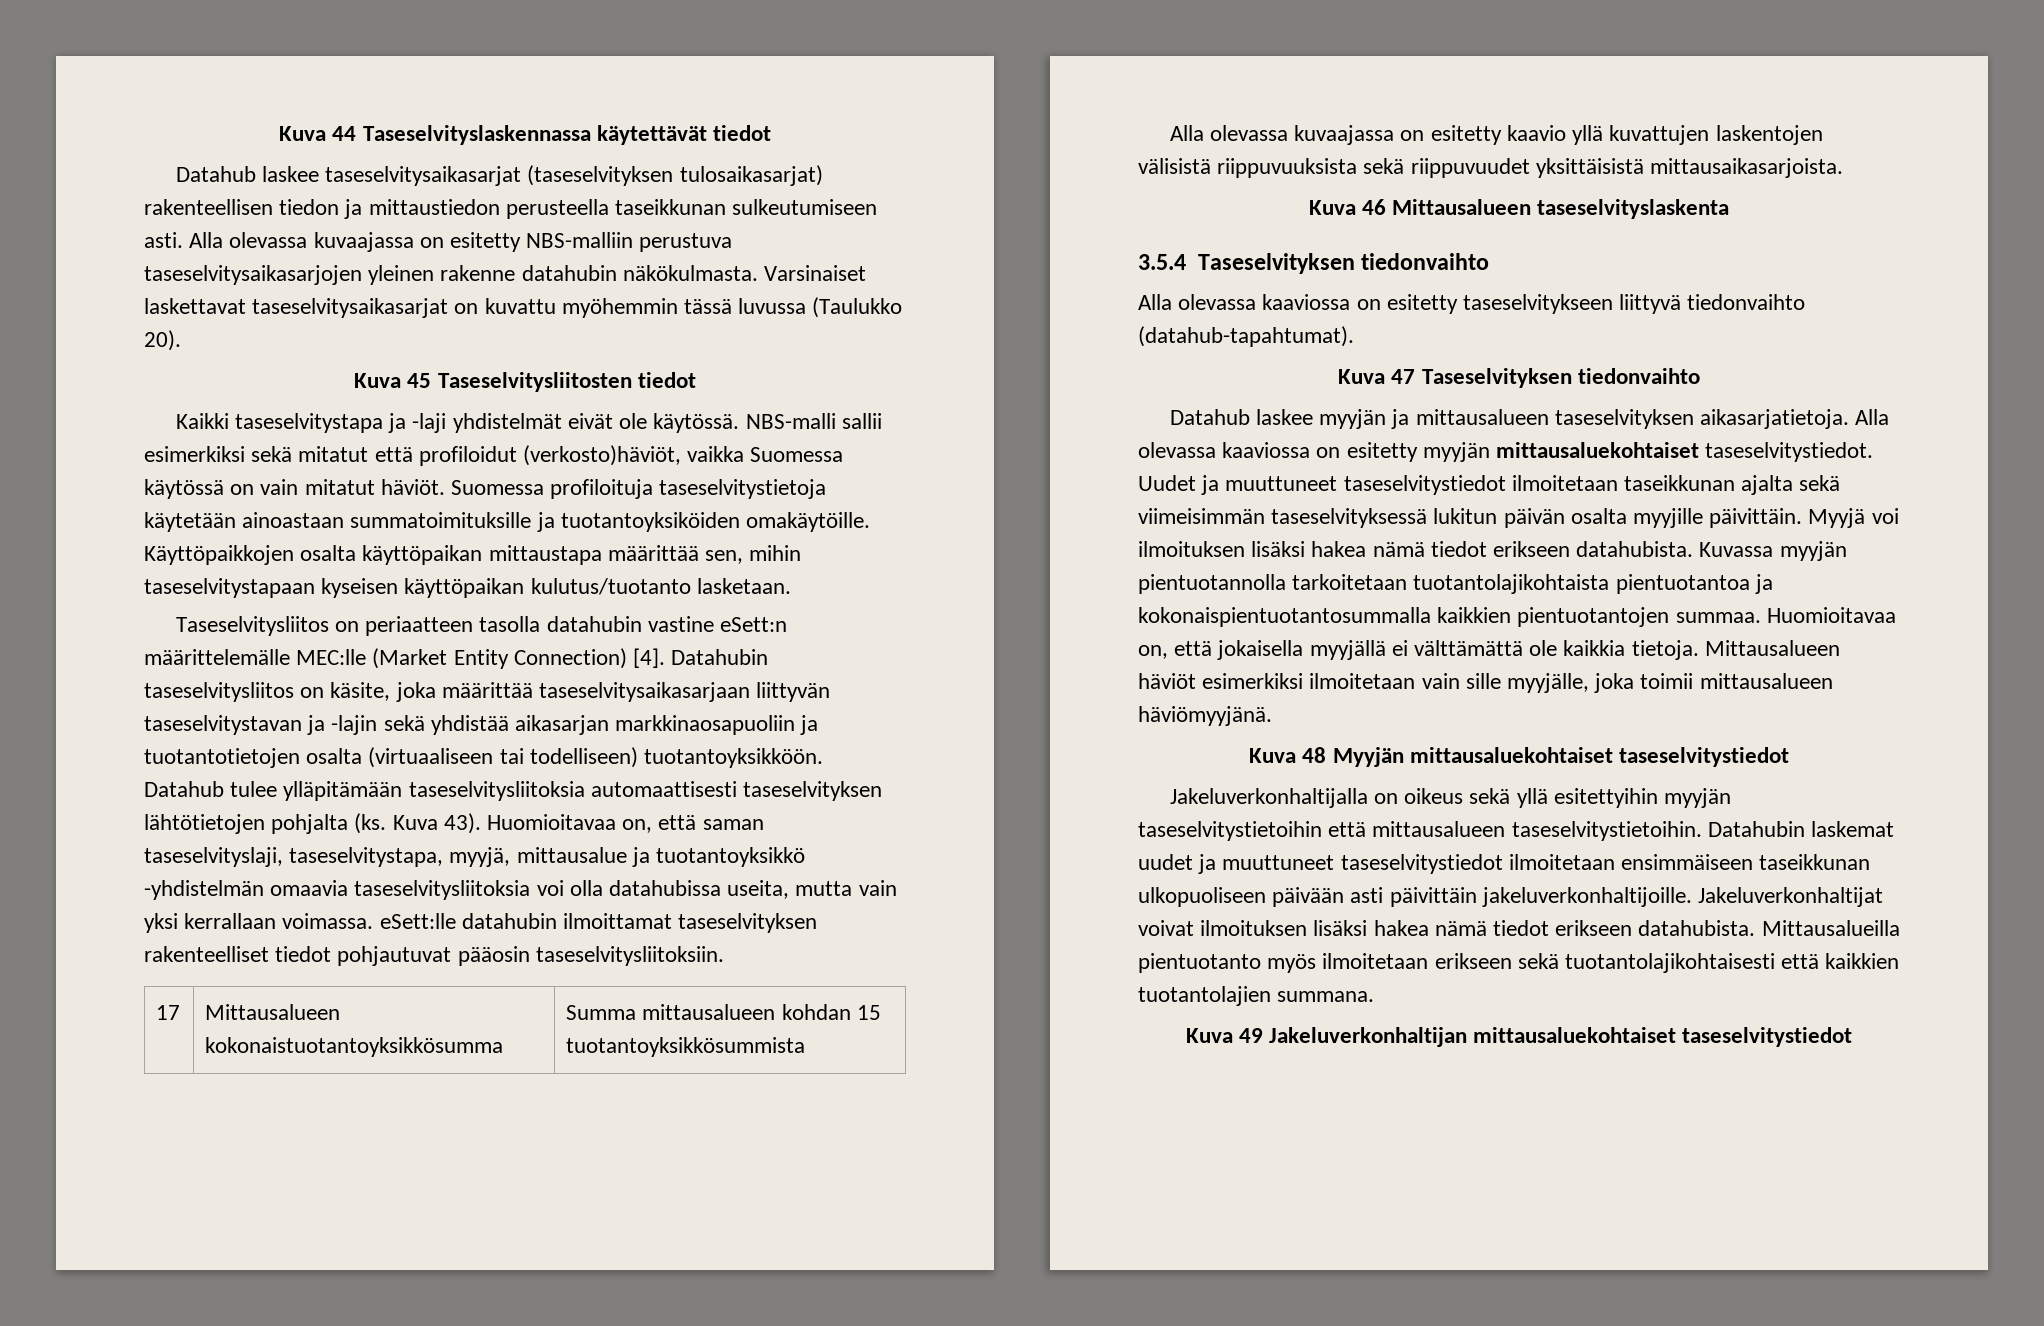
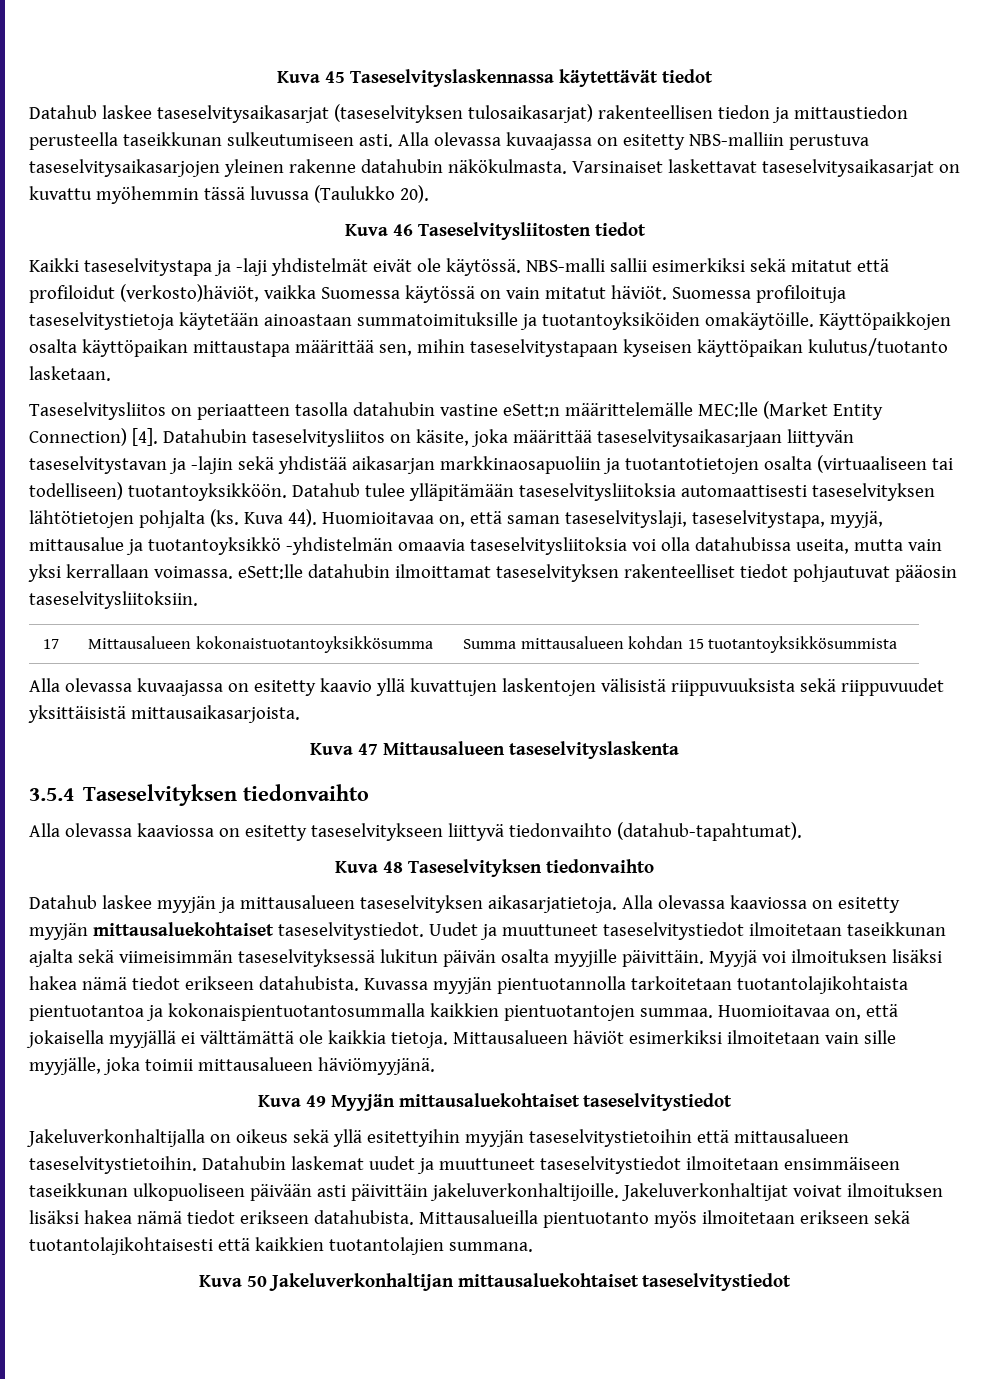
- Kuva 44 Taseselvityslaskennassa käytettävät tiedot
+ Kuva 45 Taseselvityslaskennassa käytettävät tiedot
- Kuva 45 Taseselvitysliitosten tiedot
+ Kuva 46 Taseselvitysliitosten tiedot
- Kuva 43).
+ Kuva 44).
- Kuva 46 Mittausalueen taseselvityslaskenta
+ Kuva 47 Mittausalueen taseselvityslaskenta
- Kuva 47 Taseselvityksen tiedonvaihto
+ Kuva 48 Taseselvityksen tiedonvaihto
- Kuva 48 Myyjän mittausaluekohtaiset taseselvitystiedot
+ Kuva 49 Myyjän mittausaluekohtaiset taseselvitystiedot
- Kuva 49 Jakeluverkonhaltijan mittausaluekohtaiset taseselvitystiedot
+ Kuva 50 Jakeluverkonhaltijan mittausaluekohtaiset taseselvitystiedot

